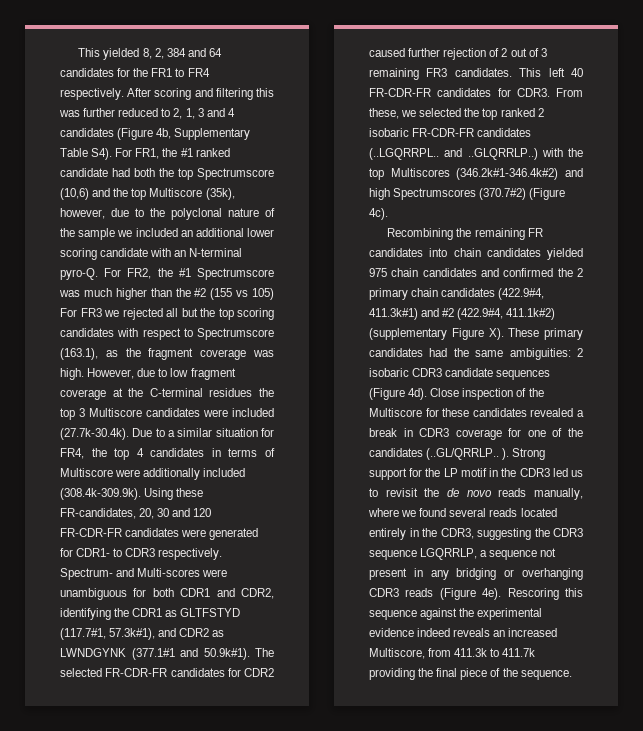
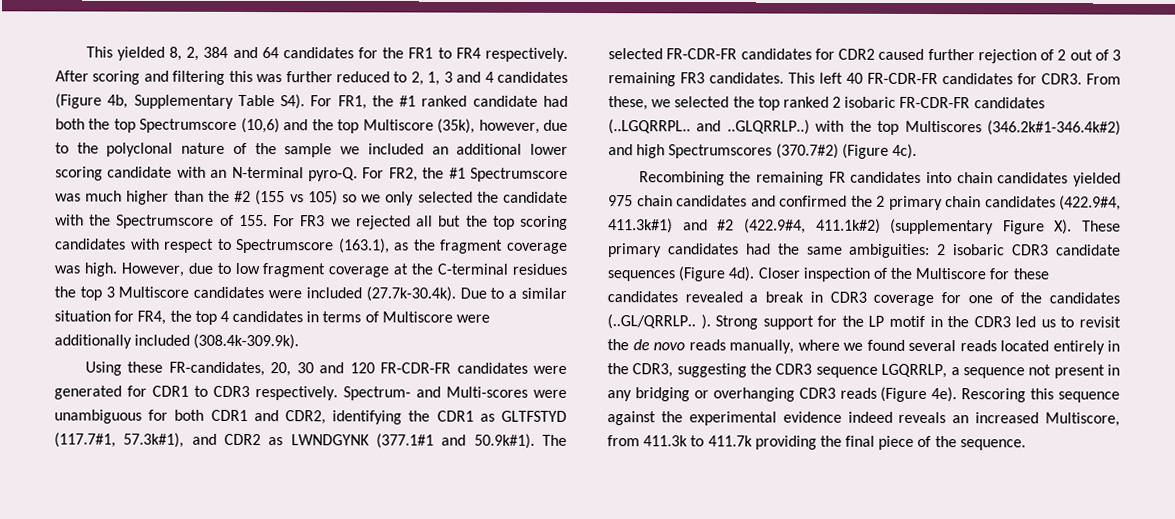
- For FR2, the #1 Spectrumscore was much higher than the #2 (155 vs 105) For FR3 we rejected all but the top scoring candidates with respect to Spectrumscore (163.1), as the fragment coverage was high.
+ For FR2, the #1 Spectrumscore was much higher than the #2 (155 vs 105) so we only selected the candidate with the Spectrumscore of 155. For FR3 we rejected all but the top scoring candidates with respect to Spectrumscore (163.1), as the fragment coverage was high.
- However, due to low fragment coverage at the C-terminal residues the top 3 Multiscore candidates were included (27.7k-30.4k). Due to a similar situation for FR4, the top 4 candidates in terms of Multiscore were additionally included (308.4k-309.9k). Using these FR-candidates, 20, 30 and 120 FR-CDR-FR candidates were generated for CDR1- to CDR3 respectively.
+ However, due to low fragment coverage at the C-terminal residues the top 3 Multiscore candidates were included (27.7k-30.4k). Due to a similar situation for FR4, the top 4 candidates in terms of Multiscore were additionally included (308.4k-309.9k).
+ Using these FR-candidates, 20, 30 and 120 FR-CDR-FR candidates were generated for CDR1 to CDR3 respectively.
- Close inspection of the Multiscore for these candidates revealed a break in CDR3 coverage for one of the candidates (..GL/QRRLP.. ).
+ Closer inspection of the Multiscore for these candidates revealed a break in CDR3 coverage for one of the candidates (..GL/QRRLP.. ).

